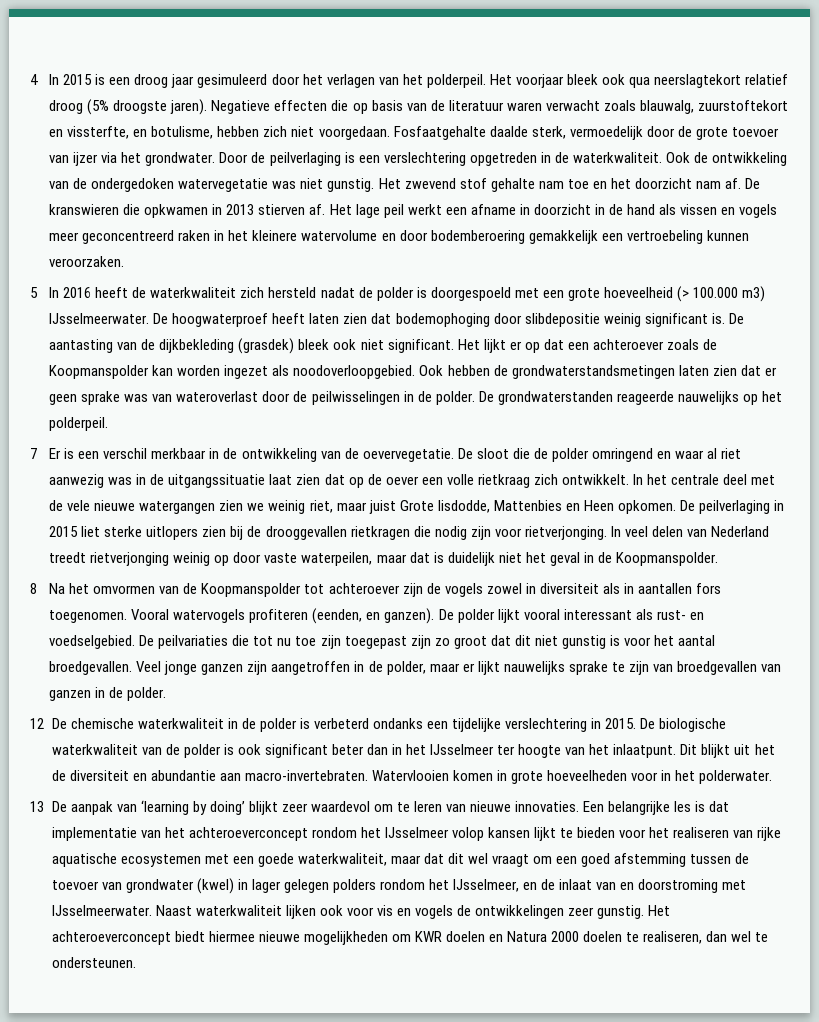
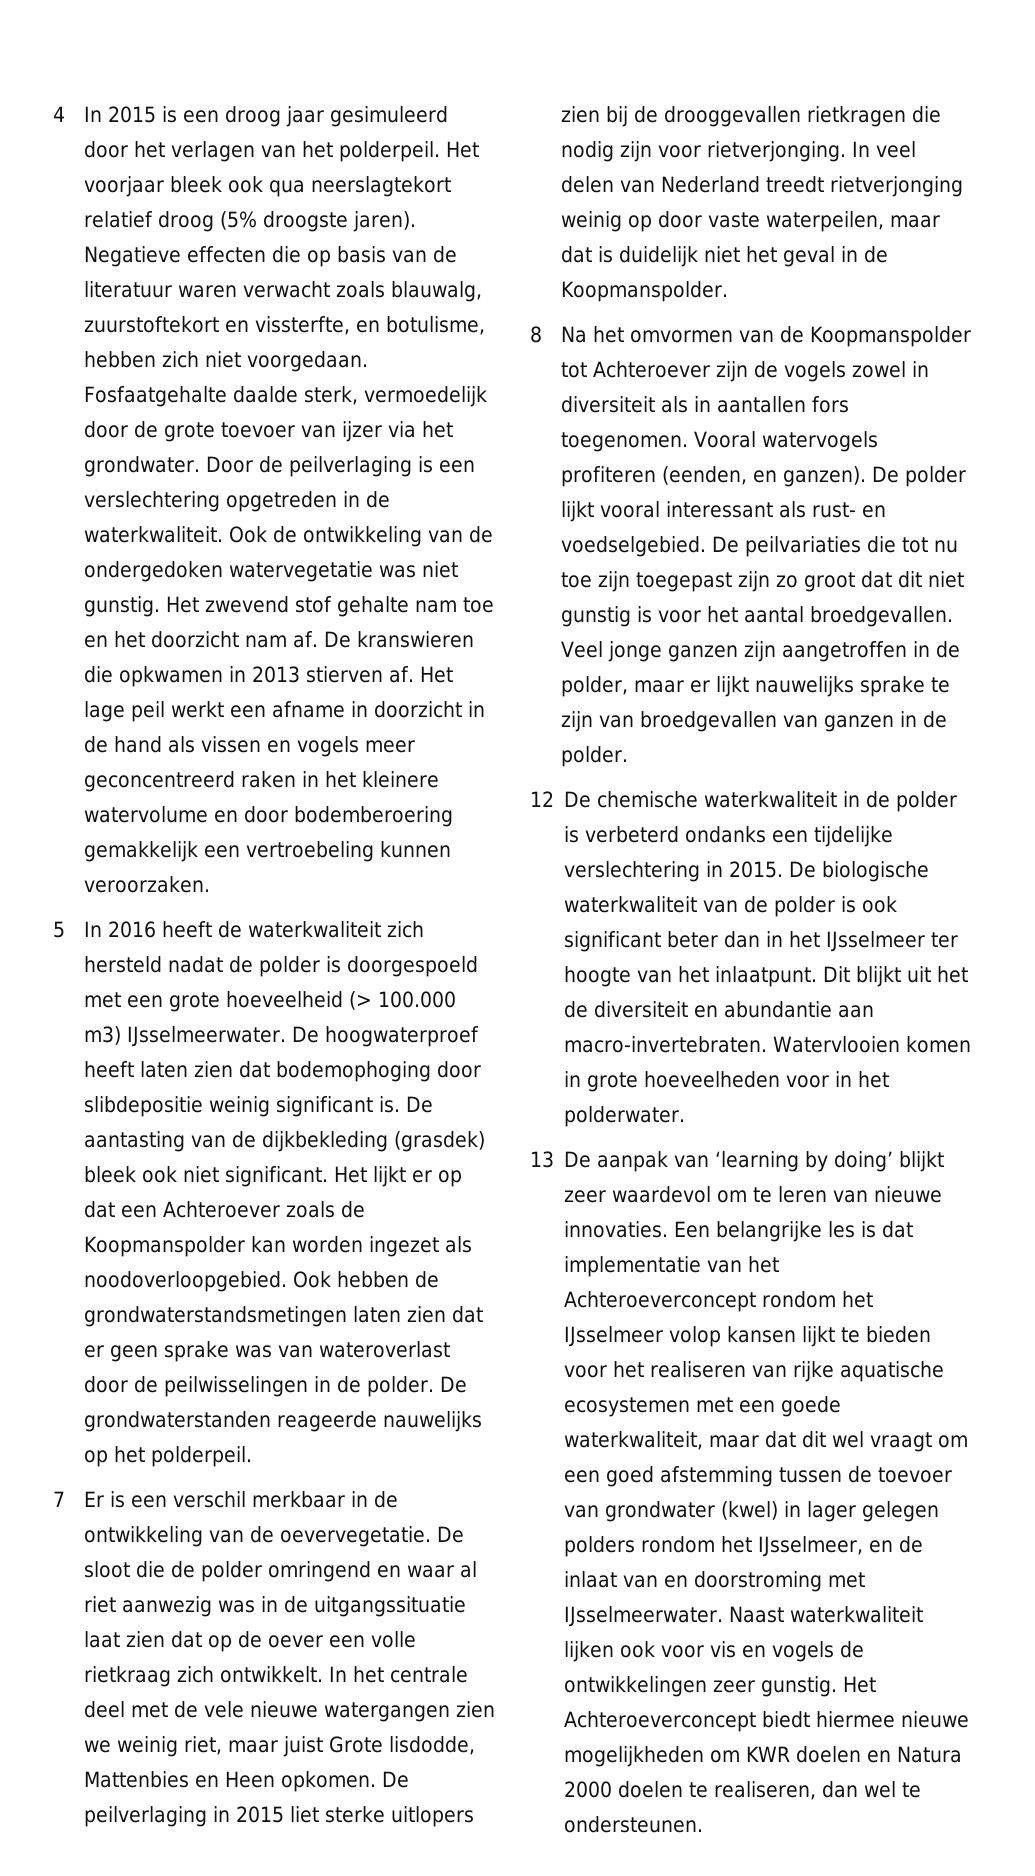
- Het lijkt er op dat een achteroever zoals de Koopmanspolder kan worden ingezet als noodoverloopgebied.
+ Het lijkt er op dat een Achteroever zoals de Koopmanspolder kan worden ingezet als noodoverloopgebied.
- 8 Na het omvormen van de Koopmanspolder tot achteroever zijn de vogels zowel in diversiteit als in aantallen fors toegenomen.
+ 8 Na het omvormen van de Koopmanspolder tot Achteroever zijn de vogels zowel in diversiteit als in aantallen fors toegenomen.
- Een belangrijke les is dat implementatie van het achteroeverconcept rondom het IJsselmeer volop kansen lijkt te bieden voor het realiseren van rijke aquatische ecosystemen met een goede waterkwaliteit, maar dat dit wel vraagt om een goed afstemming tussen de toevoer van grondwater (kwel) in lager gelegen polders rondom het IJsselmeer, en de inlaat van en doorstroming met IJsselmeerwater.
+ Een belangrijke les is dat implementatie van het Achteroeverconcept rondom het IJsselmeer volop kansen lijkt te bieden voor het realiseren van rijke aquatische ecosystemen met een goede waterkwaliteit, maar dat dit wel vraagt om een goed afstemming tussen de toevoer van grondwater (kwel) in lager gelegen polders rondom het IJsselmeer, en de inlaat van en doorstroming met IJsselmeerwater.
- Het achteroeverconcept biedt hiermee nieuwe mogelijkheden om KWR doelen en Natura 2000 doelen te realiseren, dan wel te ondersteunen.
+ Het Achteroeverconcept biedt hiermee nieuwe mogelijkheden om KWR doelen en Natura 2000 doelen te realiseren, dan wel te ondersteunen.

